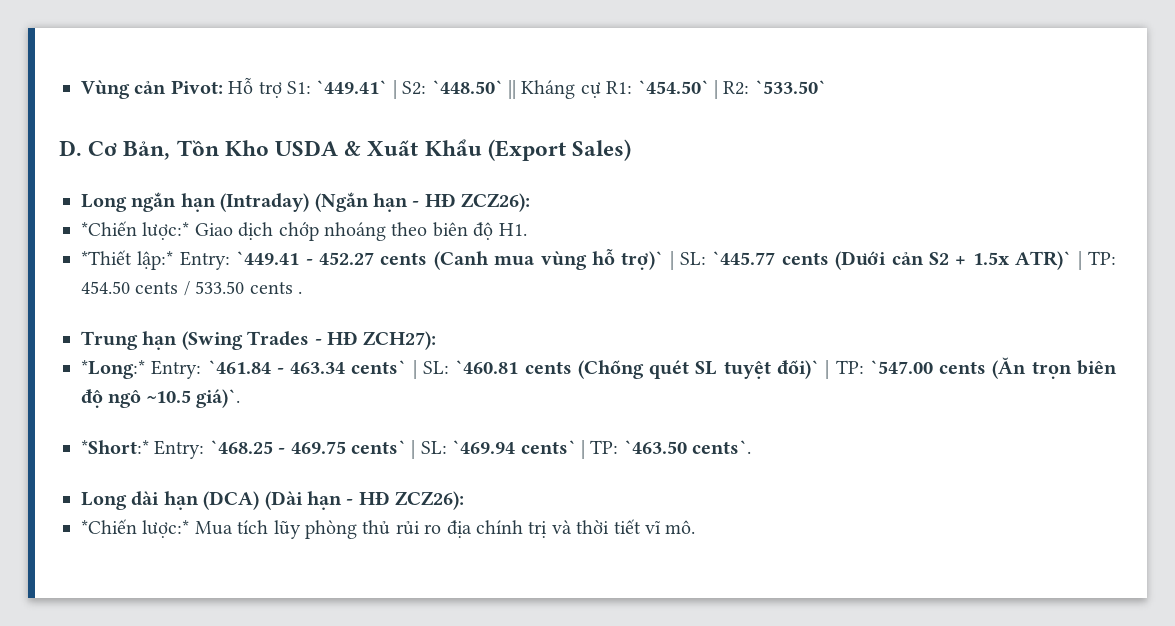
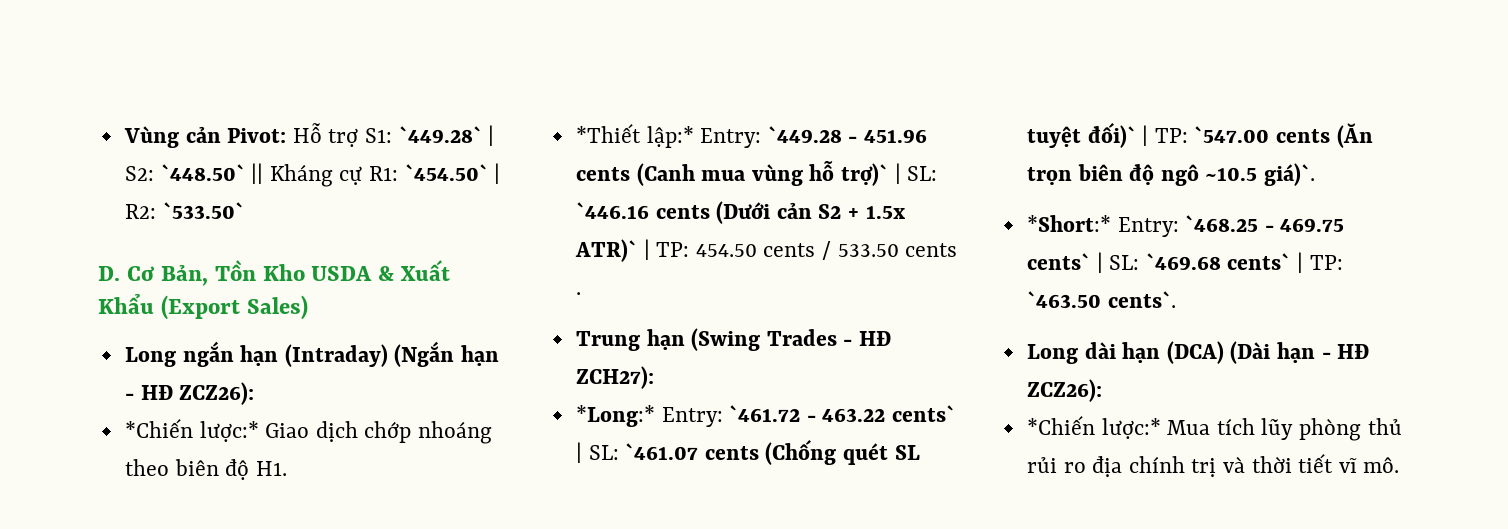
- Vùng cản Pivot: Hỗ trợ S1: `449.41` | S2: `448.50` || Kháng cự R1: `454.50` | R2: `533.50`
+ Vùng cản Pivot: Hỗ trợ S1: `449.28` | S2: `448.50` || Kháng cự R1: `454.50` | R2: `533.50`
- *Thiết lập:* Entry: `449.41 - 452.27 cents (Canh mua vùng hỗ trợ)` | SL: `445.77 cents (Dưới cản S2 + 1.5x ATR)` | TP: 454.50 cents / 533.50 cents .
+ *Thiết lập:* Entry: `449.28 - 451.96 cents (Canh mua vùng hỗ trợ)` | SL: `446.16 cents (Dưới cản S2 + 1.5x ATR)` | TP: 454.50 cents / 533.50 cents .
- *Long:* Entry: `461.84 - 463.34 cents` | SL: `460.81 cents (Chống quét SL tuyệt đối)` | TP: `547.00 cents (Ăn trọn biên độ ngô ~10.5 giá)`.
+ *Long:* Entry: `461.72 - 463.22 cents` | SL: `461.07 cents (Chống quét SL tuyệt đối)` | TP: `547.00 cents (Ăn trọn biên độ ngô ~10.5 giá)`.
- *Short:* Entry: `468.25 - 469.75 cents` | SL: `469.94 cents` | TP: `463.50 cents`.
+ *Short:* Entry: `468.25 - 469.75 cents` | SL: `469.68 cents` | TP: `463.50 cents`.

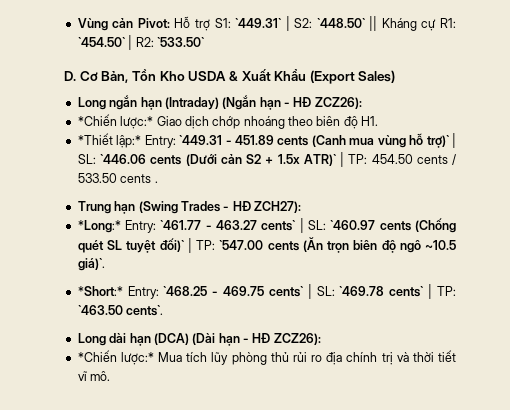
- Vùng cản Pivot: Hỗ trợ S1: `449.28` | S2: `448.50` || Kháng cự R1: `454.50` | R2: `533.50`
+ Vùng cản Pivot: Hỗ trợ S1: `449.31` | S2: `448.50` || Kháng cự R1: `454.50` | R2: `533.50`
- *Thiết lập:* Entry: `449.28 - 451.96 cents (Canh mua vùng hỗ trợ)` | SL: `446.16 cents (Dưới cản S2 + 1.5x ATR)` | TP: 454.50 cents / 533.50 cents .
+ *Thiết lập:* Entry: `449.31 - 451.89 cents (Canh mua vùng hỗ trợ)` | SL: `446.06 cents (Dưới cản S2 + 1.5x ATR)` | TP: 454.50 cents / 533.50 cents .
- *Long:* Entry: `461.72 - 463.22 cents` | SL: `461.07 cents (Chống quét SL tuyệt đối)` | TP: `547.00 cents (Ăn trọn biên độ ngô ~10.5 giá)`.
+ *Long:* Entry: `461.77 - 463.27 cents` | SL: `460.97 cents (Chống quét SL tuyệt đối)` | TP: `547.00 cents (Ăn trọn biên độ ngô ~10.5 giá)`.
- *Short:* Entry: `468.25 - 469.75 cents` | SL: `469.68 cents` | TP: `463.50 cents`.
+ *Short:* Entry: `468.25 - 469.75 cents` | SL: `469.78 cents` | TP: `463.50 cents`.

